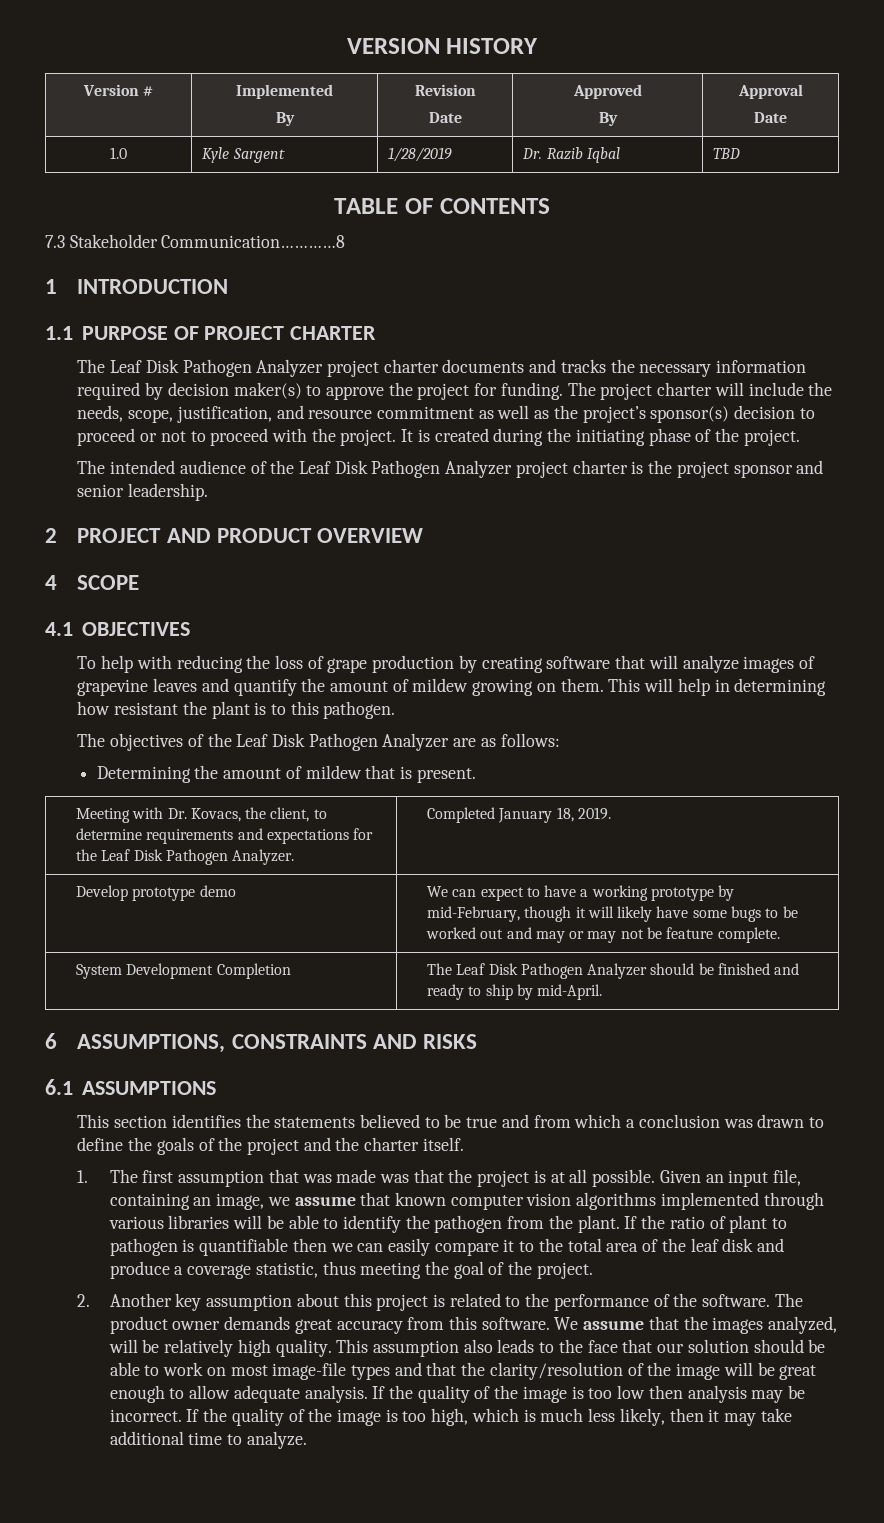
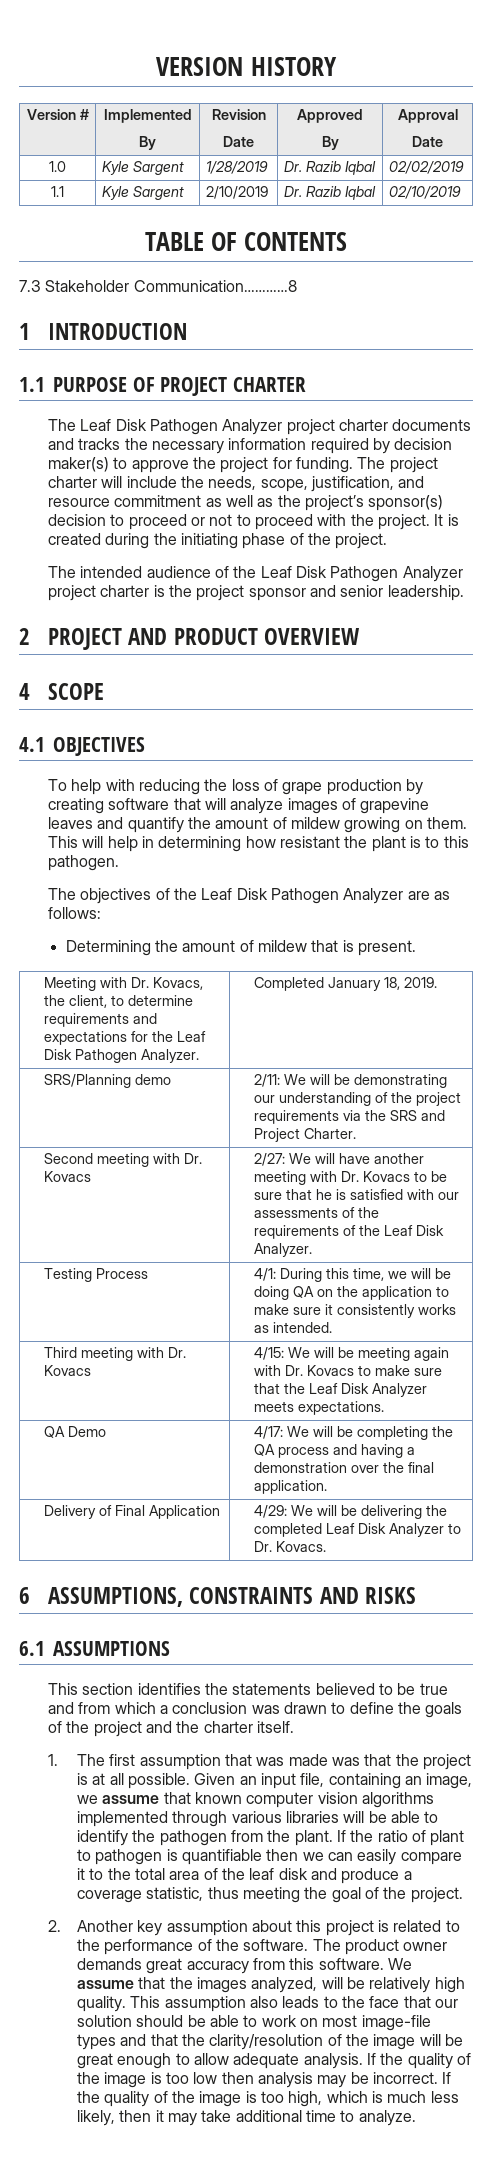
- 1.0 | Kyle Sargent | 1/28/2019 | Dr. Razib Iqbal | TBD
+ 1.0 | Kyle Sargent | 1/28/2019 | Dr. Razib Iqbal | 02/02/2019
+ 1.1 | Kyle Sargent | 2/10/2019 | Dr. Razib Iqbal | 02/10/2019
- Develop prototype demo | We can expect to have a working prototype by mid-February, though it will likely have some bugs to be worked out and may or may not be feature complete.
- System Development Completion | The Leaf Disk Pathogen Analyzer should be finished and ready to ship by mid-April.
+ SRS/Planning demo | 2/11: We will be demonstrating our understanding of the project requirements via the SRS and Project Charter.
+ Second meeting with Dr. Kovacs | 2/27: We will have another meeting with Dr. Kovacs to be sure that he is satisfied with our assessments of the requirements of the Leaf Disk Analyzer.
+ Testing Process | 4/1: During this time, we will be doing QA on the application to make sure it consistently works as intended.
+ Third meeting with Dr. Kovacs | 4/15: We will be meeting again with Dr. Kovacs to make sure that the Leaf Disk Analyzer meets expectations.
+ QA Demo | 4/17: We will be completing the QA process and having a demonstration over the final application.
+ Delivery of Final Application | 4/29: We will be delivering the completed Leaf Disk Analyzer to Dr. Kovacs.

